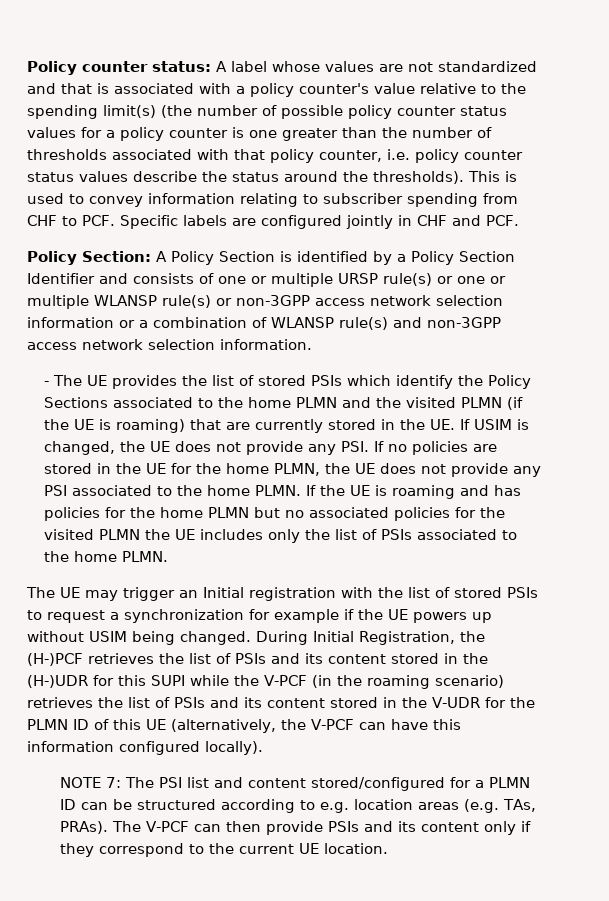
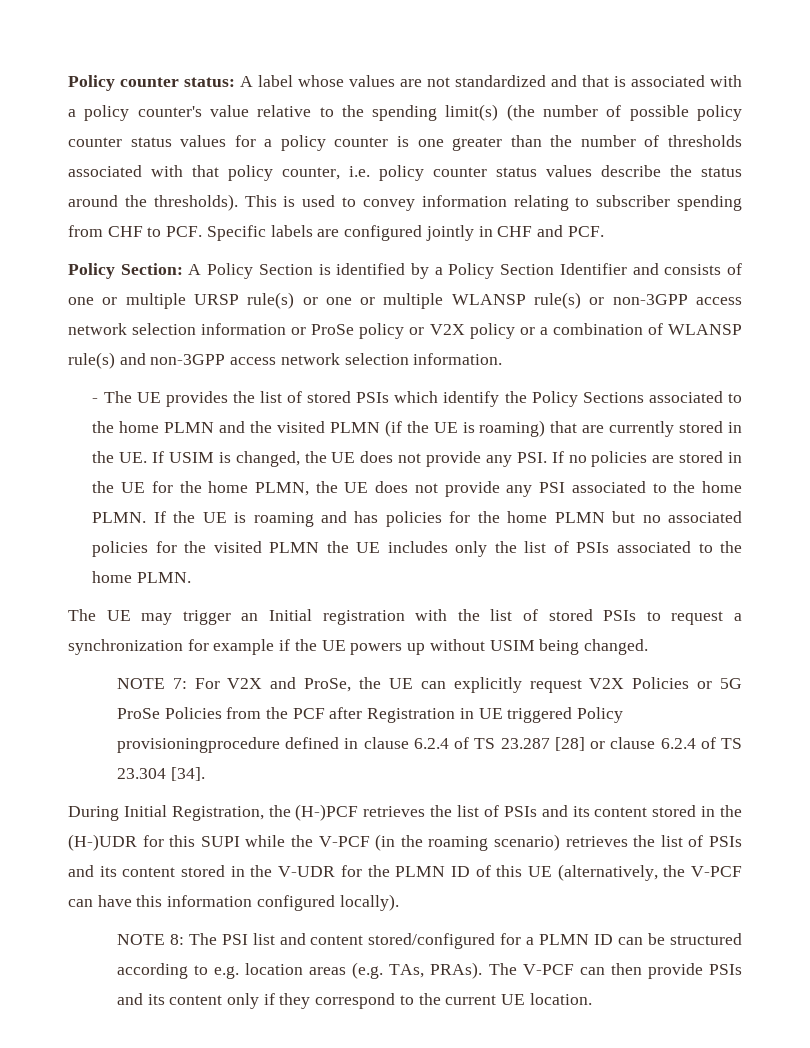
- Policy Section: A Policy Section is identified by a Policy Section Identifier and consists of one or multiple URSP rule(s) or one or multiple WLANSP rule(s) or non-3GPP access network selection information or a combination of WLANSP rule(s) and non-3GPP access network selection information.
+ Policy Section: A Policy Section is identified by a Policy Section Identifier and consists of one or multiple URSP rule(s) or one or multiple WLANSP rule(s) or non-3GPP access network selection information or ProSe policy or V2X policy or a combination of WLANSP rule(s) and non-3GPP access network selection information.
- The UE may trigger an Initial registration with the list of stored PSIs to request a synchronization for example if the UE powers up without USIM being changed. During Initial Registration, the (H-)PCF retrieves the list of PSIs and its content stored in the (H-)UDR for this SUPI while the V-PCF (in the roaming scenario) retrieves the list of PSIs and its content stored in the V-UDR for the PLMN ID of this UE (alternatively, the V-PCF can have this information configured locally).
+ The UE may trigger an Initial registration with the list of stored PSIs to request a synchronization for example if the UE powers up without USIM being changed.
+ NOTE 7: For V2X and ProSe, the UE can explicitly request V2X Policies or 5G ProSe Policies from the PCF after Registration in UE triggered Policy provisioningprocedure defined in clause 6.2.4 of TS 23.287 [28] or clause 6.2.4 of TS 23.304 [34].
+ During Initial Registration, the (H-)PCF retrieves the list of PSIs and its content stored in the (H-)UDR for this SUPI while the V-PCF (in the roaming scenario) retrieves the list of PSIs and its content stored in the V-UDR for the PLMN ID of this UE (alternatively, the V-PCF can have this information configured locally).
- NOTE 7: The PSI list and content stored/configured for a PLMN ID can be structured according to e.g. location areas (e.g. TAs, PRAs).
+ NOTE 8: The PSI list and content stored/configured for a PLMN ID can be structured according to e.g. location areas (e.g. TAs, PRAs).

